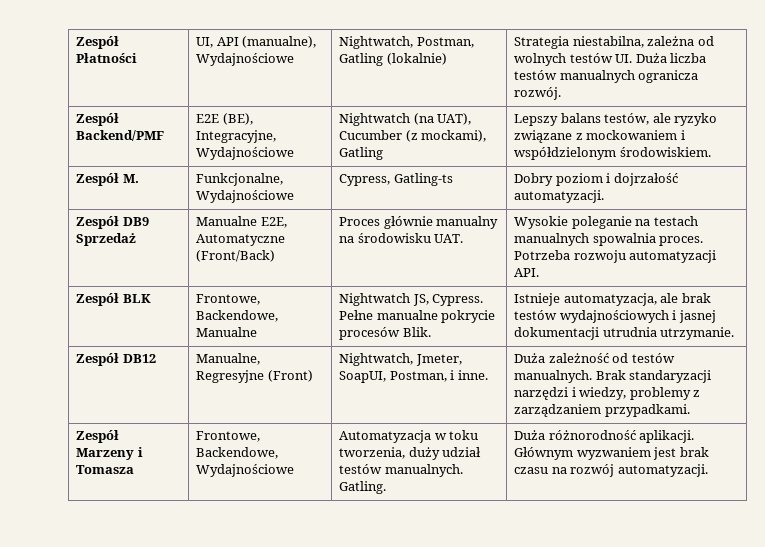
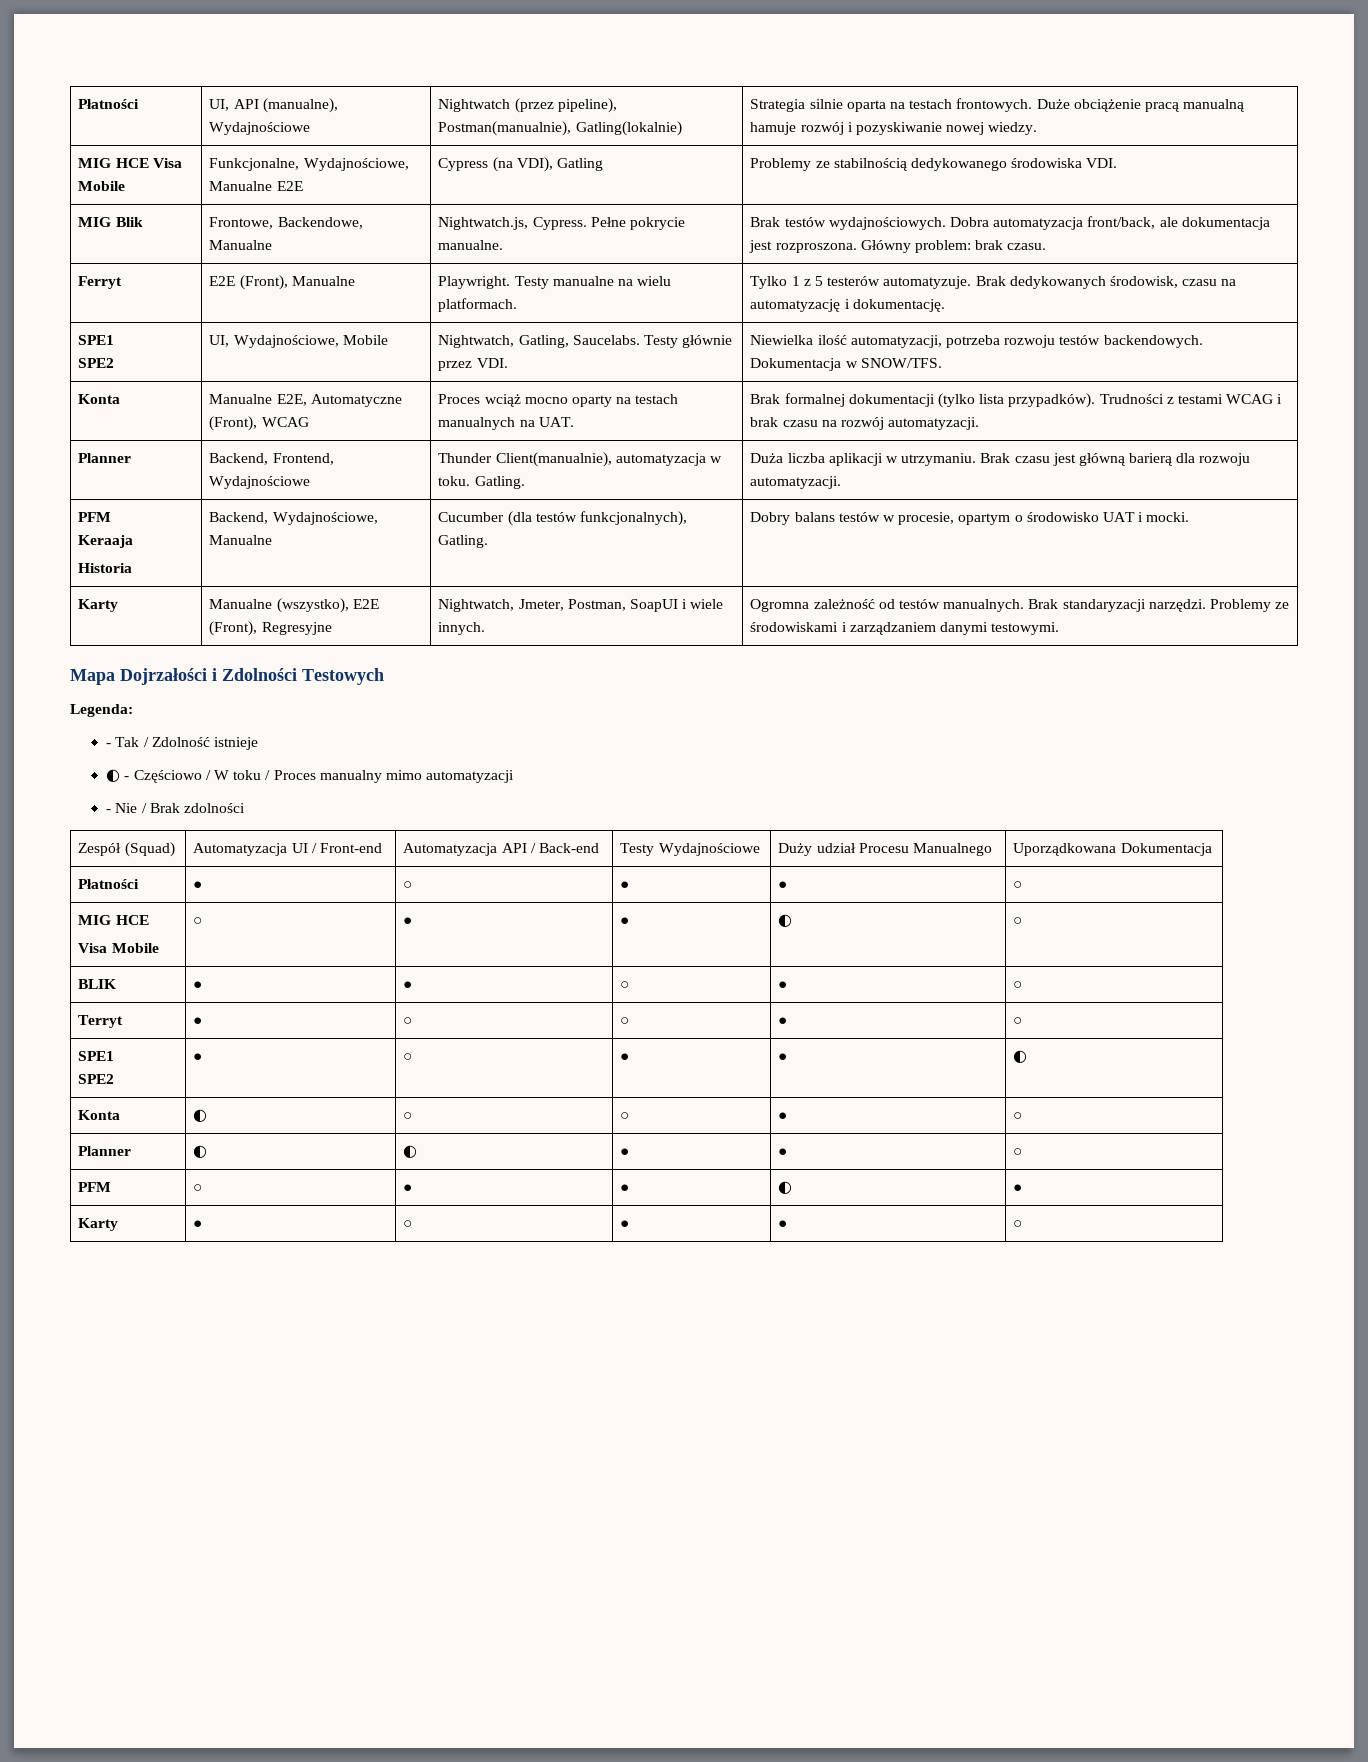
- Zespół Płatności | UI, API (manualne), Wydajnościowe | Nightwatch, Postman, Gatling (lokalnie) | Strategia niestabilna, zależna od wolnych testów UI. Duża liczba testów manualnych ogranicza rozwój.
- Zespół Backend/PMF | E2E (BE), Integracyjne, Wydajnościowe | Nightwatch (na UAT), Cucumber (z mockami), Gatling | Lepszy balans testów, ale ryzyko związane z mockowaniem i współdzielonym środowiskiem.
- Zespół M. | Funkcjonalne, Wydajnościowe | Cypress, Gatling-ts | Dobry poziom i dojrzałość automatyzacji.
- Zespół DB9 Sprzedaż | Manualne E2E, Automatyczne (Front/Back) | Proces głównie manualny na środowisku UAT. | Wysokie poleganie na testach manualnych spowalnia proces. Potrzeba rozwoju automatyzacji API.
- Zespół BLK | Frontowe, Backendowe, Manualne | Nightwatch JS, Cypress. Pełne manualne pokrycie procesów Blik. | Istnieje automatyzacja, ale brak testów wydajnościowych i jasnej dokumentacji utrudnia utrzymanie.
- Zespół DB12 | Manualne, Regresyjne (Front) | Nightwatch, Jmeter, SoapUI, Postman, i inne. | Duża zależność od testów manualnych. Brak standaryzacji narzędzi i wiedzy, problemy z zarządzaniem przypadkami.
- Zespół Marzeny i Tomasza | Frontowe, Backendowe, Wydajnościowe | Automatyzacja w toku tworzenia, duży udział testów manualnych. Gatling. | Duża różnorodność aplikacji. Głównym wyzwaniem jest brak czasu na rozwój automatyzacji.
+ Płatności | UI, API (manualne), Wydajnościowe | Nightwatch (przez pipeline), Postman(manualnie), Gatling(lokalnie) | Strategia silnie oparta na testach frontowych. Duże obciążenie pracą manualną hamuje rozwój i pozyskiwanie nowej wiedzy.
+ MIG HCE Visa Mobile | Funkcjonalne, Wydajnościowe, Manualne E2E | Cypress (na VDI), Gatling | Problemy ze stabilnością dedykowanego środowiska VDI.
+ MIG Blik | Frontowe, Backendowe, Manualne | Nightwatch.js, Cypress. Pełne pokrycie manualne. | Brak testów wydajnościowych. Dobra automatyzacja front/back, ale dokumentacja jest rozproszona. Główny problem: brak czasu.
+ Ferryt | E2E (Front), Manualne | Playwright. Testy manualne na wielu platformach. | Tylko 1 z 5 testerów automatyzuje. Brak dedykowanych środowisk, czasu na automatyzację i dokumentację.
+ SPE1
+ SPE2 | UI, Wydajnościowe, Mobile | Nightwatch, Gatling, Saucelabs. Testy głównie przez VDI. | Niewielka ilość automatyzacji, potrzeba rozwoju testów backendowych. Dokumentacja w SNOW/TFS.
+ Konta | Manualne E2E, Automatyczne (Front), WCAG | Proces wciąż mocno oparty na testach manualnych na UAT. | Brak formalnej dokumentacji (tylko lista przypadków). Trudności z testami WCAG i brak czasu na rozwój automatyzacji.
+ Planner | Backend, Frontend, Wydajnościowe | Thunder Client(manualnie), automatyzacja w toku. Gatling. | Duża liczba aplikacji w utrzymaniu. Brak czasu jest główną barierą dla rozwoju automatyzacji.
+ PFM
+ Keraaja
+ Historia | Backend, Wydajnościowe, Manualne | Cucumber (dla testów funkcjonalnych), Gatling. | Dobry balans testów w procesie, opartym o środowisko UAT i mocki.
+ Karty | Manualne (wszystko), E2E (Front), Regresyjne | Nightwatch, Jmeter, Postman, SoapUI i wiele innych. | Ogromna zależność od testów manualnych. Brak standaryzacji narzędzi. Problemy ze środowiskami i zarządzaniem danymi testowymi.
+ Mapa Dojrzałości i Zdolności Testowych
+ Legenda:
+ - Tak / Zdolność istnieje
+ ◐ - Częściowo / W toku / Proces manualny mimo automatyzacji
+ - Nie / Brak zdolności
+ Zespół (Squad) | Automatyzacja UI / Front-end | Automatyzacja API / Back-end | Testy Wydajnościowe | Duży udział Procesu Manualnego | Uporządkowana Dokumentacja
+ Płatności | ● | ○ | ● | ● | ○
+ MIG HCE
+ Visa Mobile | ○ | ● | ● | ◐ | ○
+ BLIK | ● | ● | ○ | ● | ○
+ Terryt | ● | ○ | ○ | ● | ○
+ SPE1
+ SPE2 | ● | ○ | ● | ● | ◐
+ Konta | ◐ | ○ | ○ | ● | ○
+ Planner | ◐ | ◐ | ● | ● | ○
+ PFM | ○ | ● | ● | ◐ | ●
+ Karty | ● | ○ | ● | ● | ○

